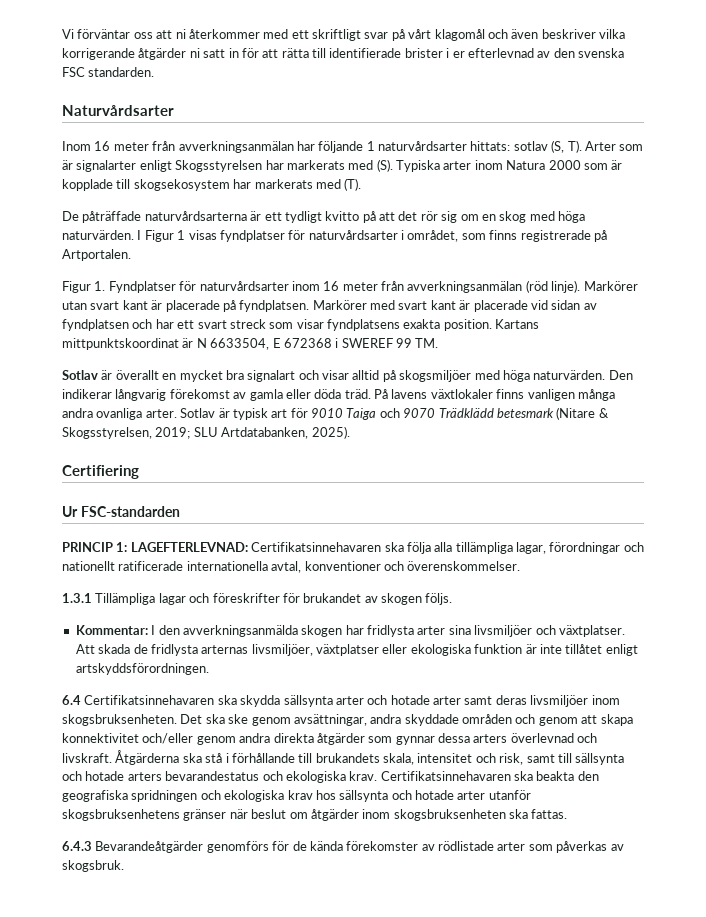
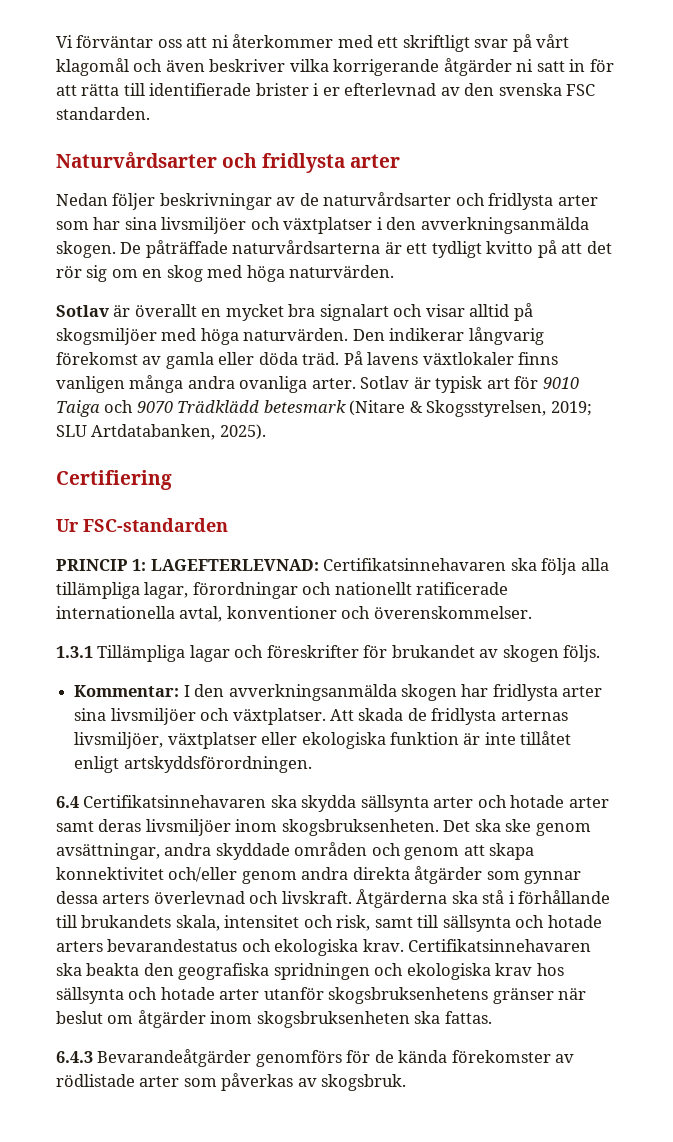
- Naturvårdsarter
- Inom 16 meter från avverkningsanmälan har följande 1 naturvårdsarter hittats: sotlav (S, T). Arter som är signalarter enligt Skogsstyrelsen har markerats med (S). Typiska arter inom Natura 2000 som är kopplade till skogsekosystem har markerats med (T).
- De påträffade naturvårdsarterna är ett tydligt kvitto på att det rör sig om en skog med höga naturvärden. I Figur 1 visas fyndplatser för naturvårdsarter i området, som finns registrerade på Artportalen.
- Figur 1. Fyndplatser för naturvårdsarter inom 16 meter från avverkningsanmälan (röd linje). Markörer utan svart kant är placerade på fyndplatsen. Markörer med svart kant är placerade vid sidan av fyndplatsen och har ett svart streck som visar fyndplatsens exakta position. Kartans mittpunktskoordinat är N 6633504, E 672368 i SWEREF 99 TM.
+ Naturvårdsarter och fridlysta arter
+ Nedan följer beskrivningar av de naturvårdsarter och fridlysta arter som har sina livsmiljöer och växtplatser i den avverkningsanmälda skogen. De påträffade naturvårdsarterna är ett tydligt kvitto på att det rör sig om en skog med höga naturvärden.

